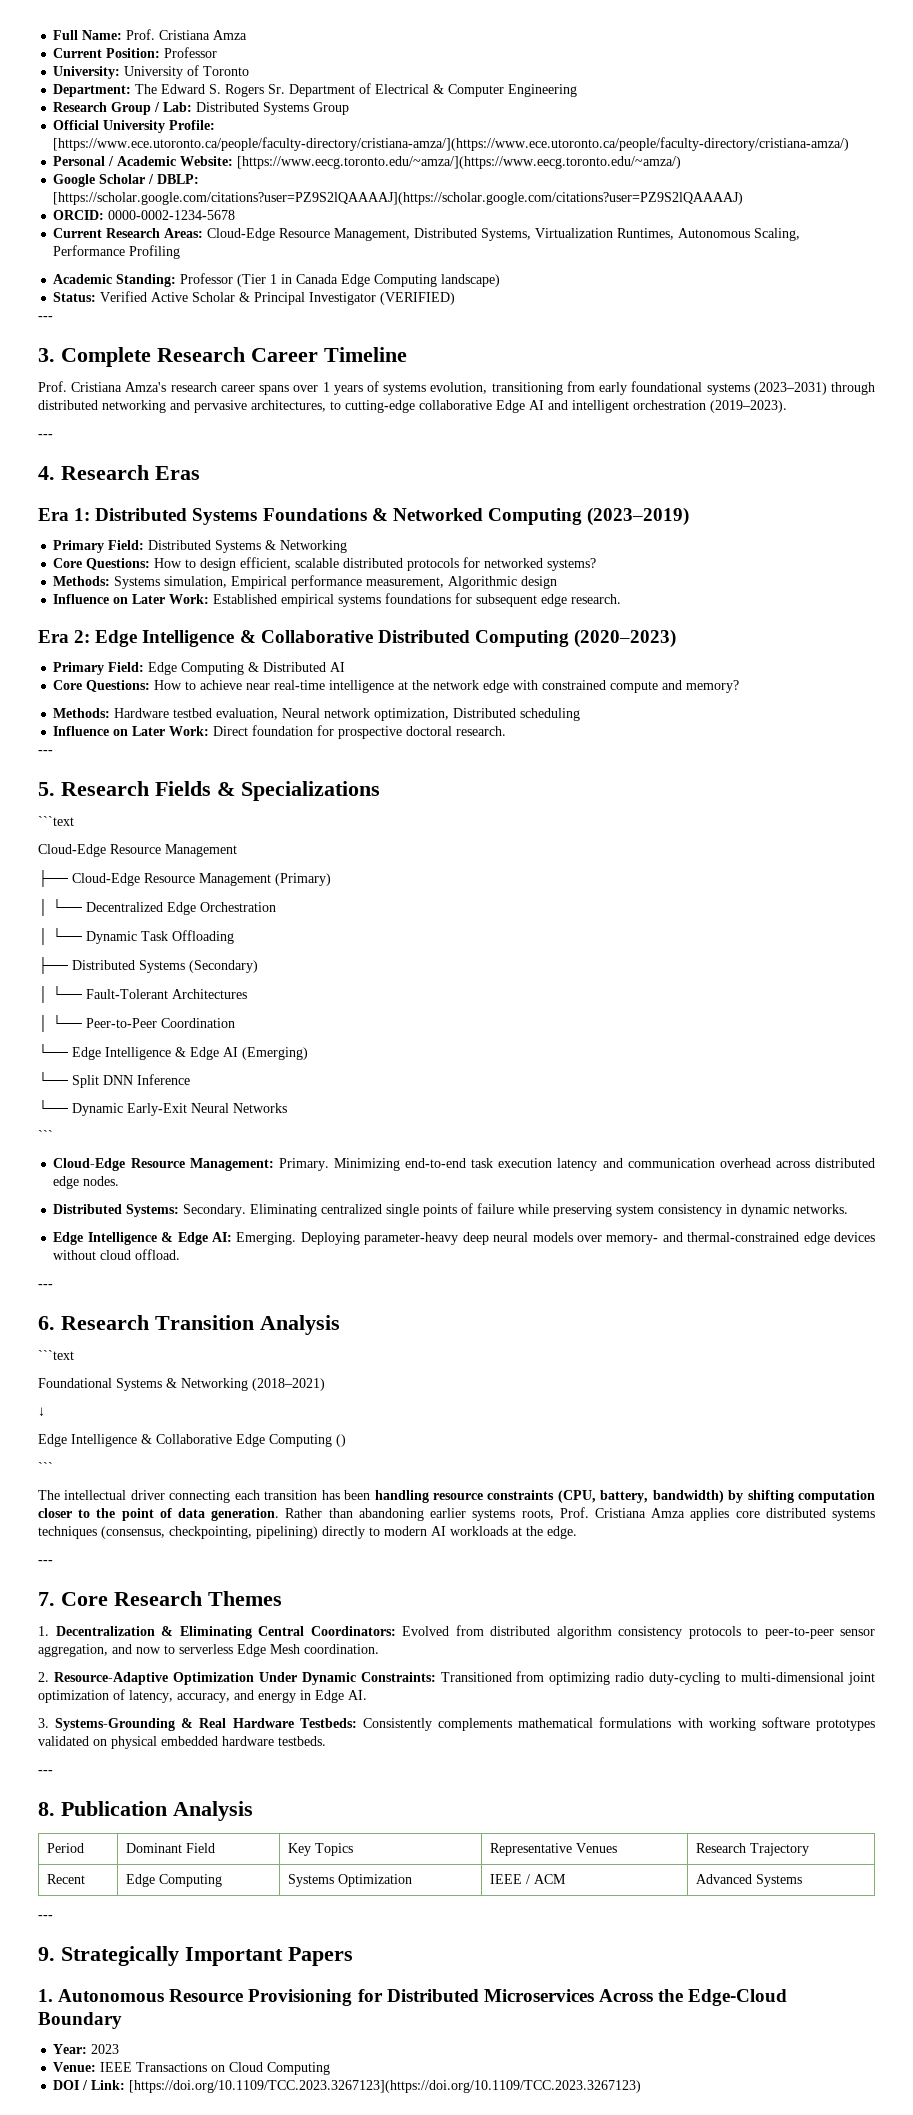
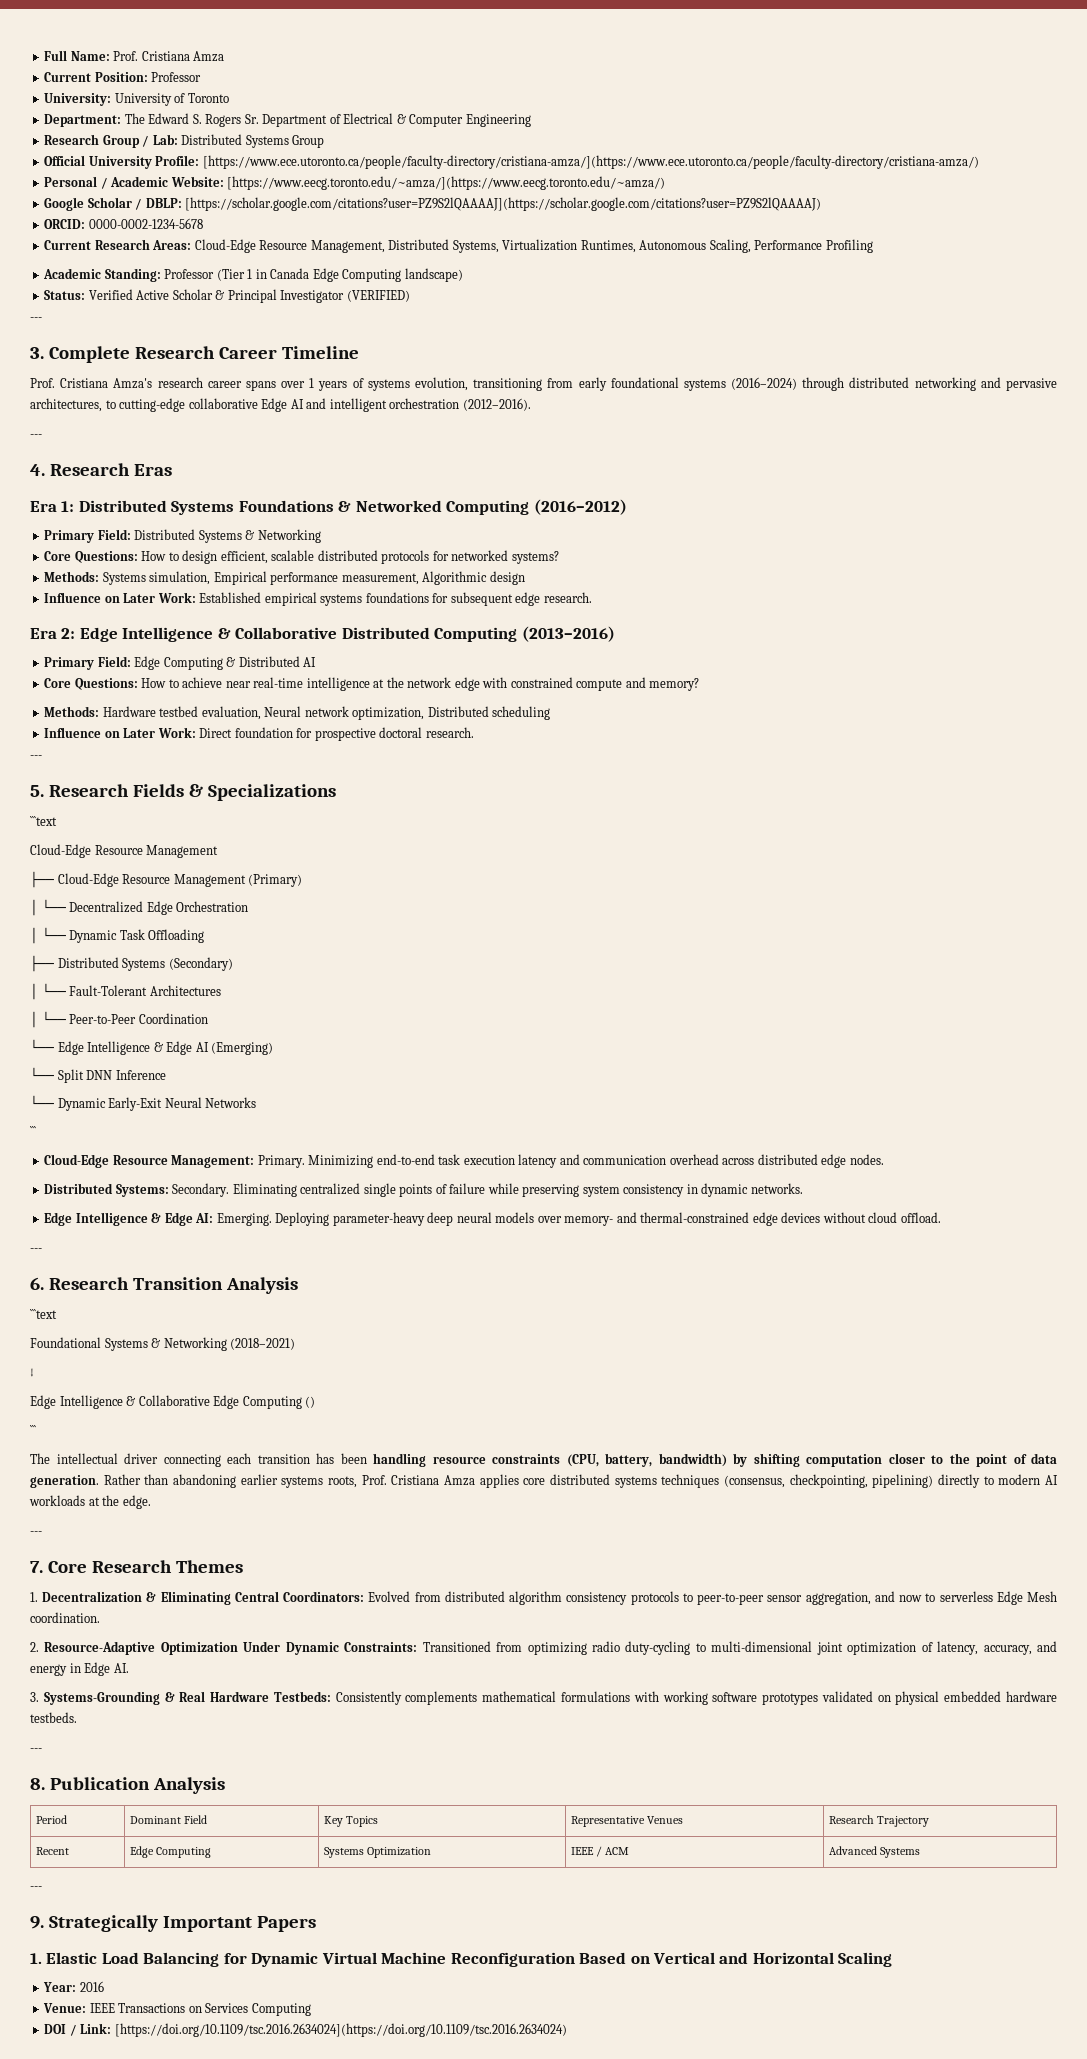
- Prof. Cristiana Amza's research career spans over 1 years of systems evolution, transitioning from early foundational systems (2023–2031) through distributed networking and pervasive architectures, to cutting-edge collaborative Edge AI and intelligent orchestration (2019–2023).
+ Prof. Cristiana Amza's research career spans over 1 years of systems evolution, transitioning from early foundational systems (2016–2024) through distributed networking and pervasive architectures, to cutting-edge collaborative Edge AI and intelligent orchestration (2012–2016).
- Era 1: Distributed Systems Foundations & Networked Computing (2023–2019)
+ Era 1: Distributed Systems Foundations & Networked Computing (2016–2012)
- Era 2: Edge Intelligence & Collaborative Distributed Computing (2020–2023)
+ Era 2: Edge Intelligence & Collaborative Distributed Computing (2013–2016)
- 1. Autonomous Resource Provisioning for Distributed Microservices Across the Edge-Cloud Boundary
+ 1. Elastic Load Balancing for Dynamic Virtual Machine Reconfiguration Based on Vertical and Horizontal Scaling
- Year: 2023
+ Year: 2016
- Venue: IEEE Transactions on Cloud Computing
+ Venue: IEEE Transactions on Services Computing
- DOI / Link: [https://doi.org/10.1109/TCC.2023.3267123](https://doi.org/10.1109/TCC.2023.3267123)
+ DOI / Link: [https://doi.org/10.1109/tsc.2016.2634024](https://doi.org/10.1109/tsc.2016.2634024)

